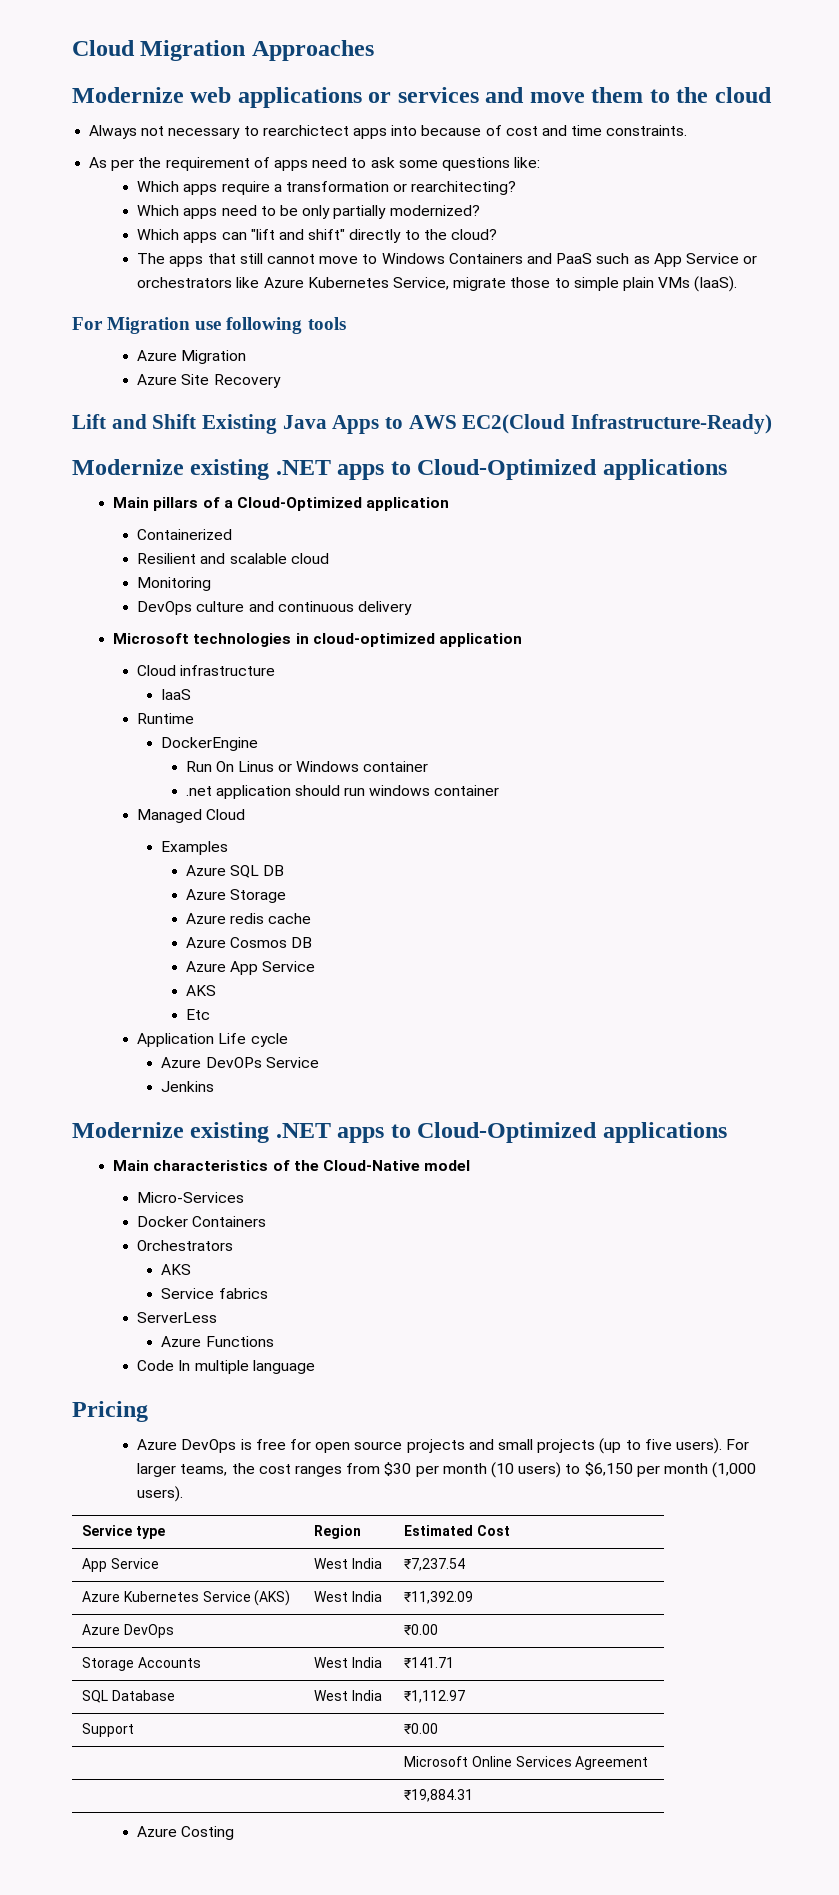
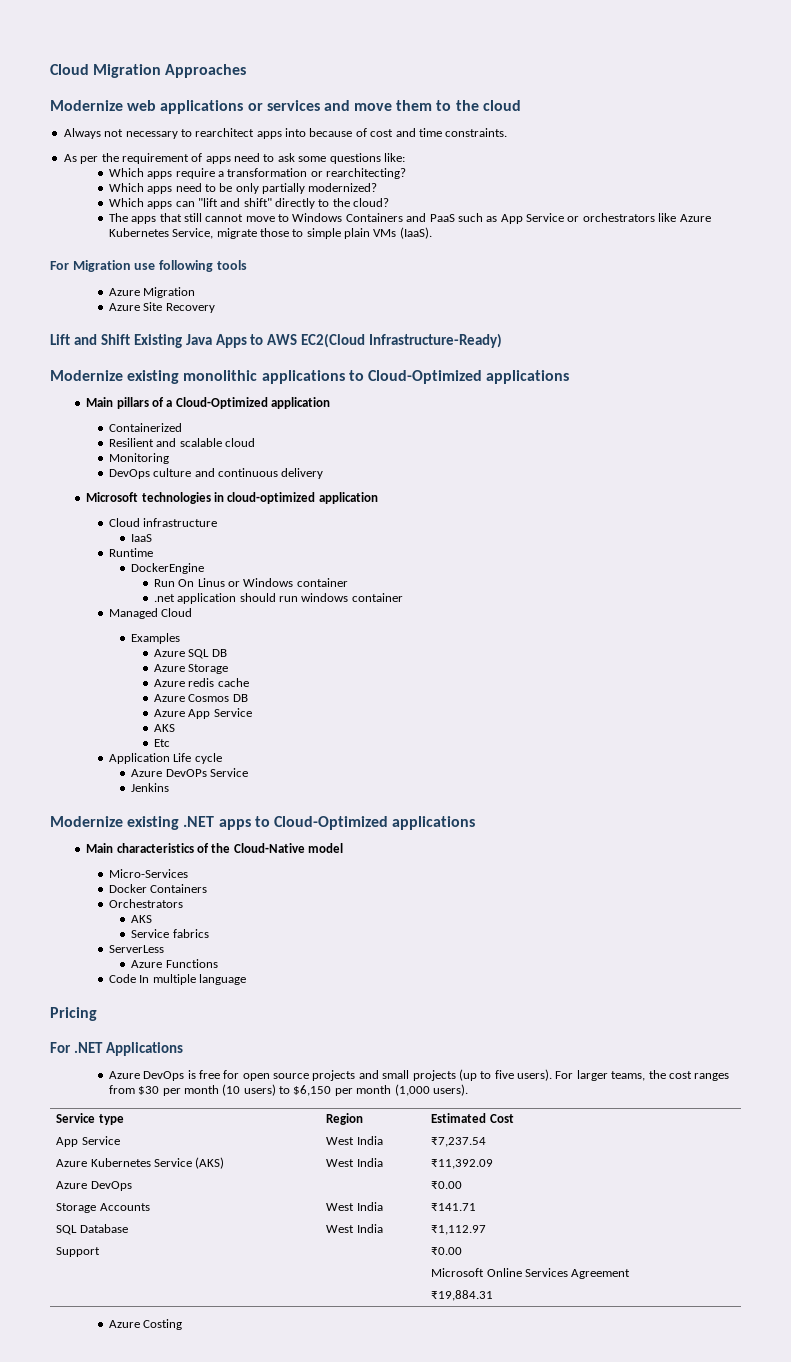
- Always not necessary to rearchictect apps into because of cost and time constraints.
+ Always not necessary to rearchitect apps into because of cost and time constraints.
  Lift and Shift Existing Java Apps to AWS EC2(Cloud Infrastructure-Ready)
- Modernize existing .NET apps to Cloud-Optimized applications
+ Modernize existing monolithic applications to Cloud-Optimized applications
+ For .NET Applications

